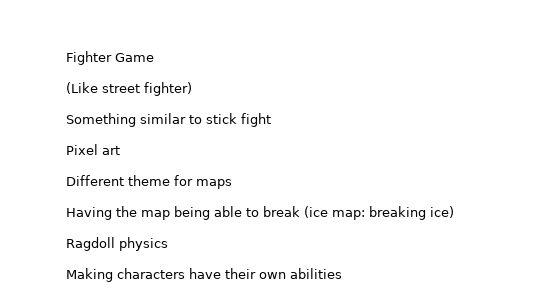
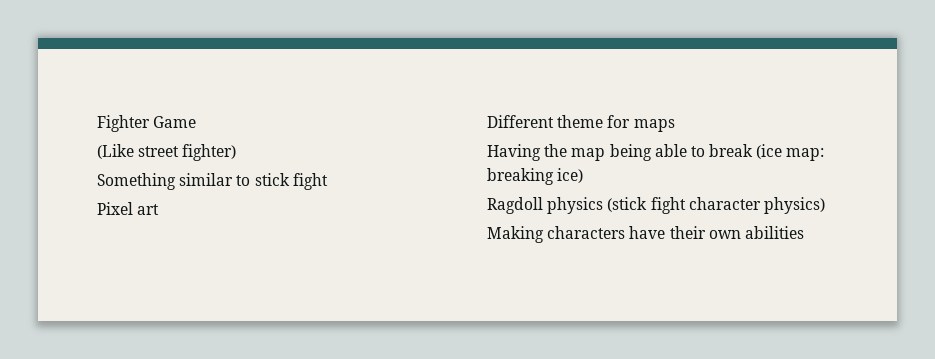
- Ragdoll physics
+ Ragdoll physics (stick fight character physics)

